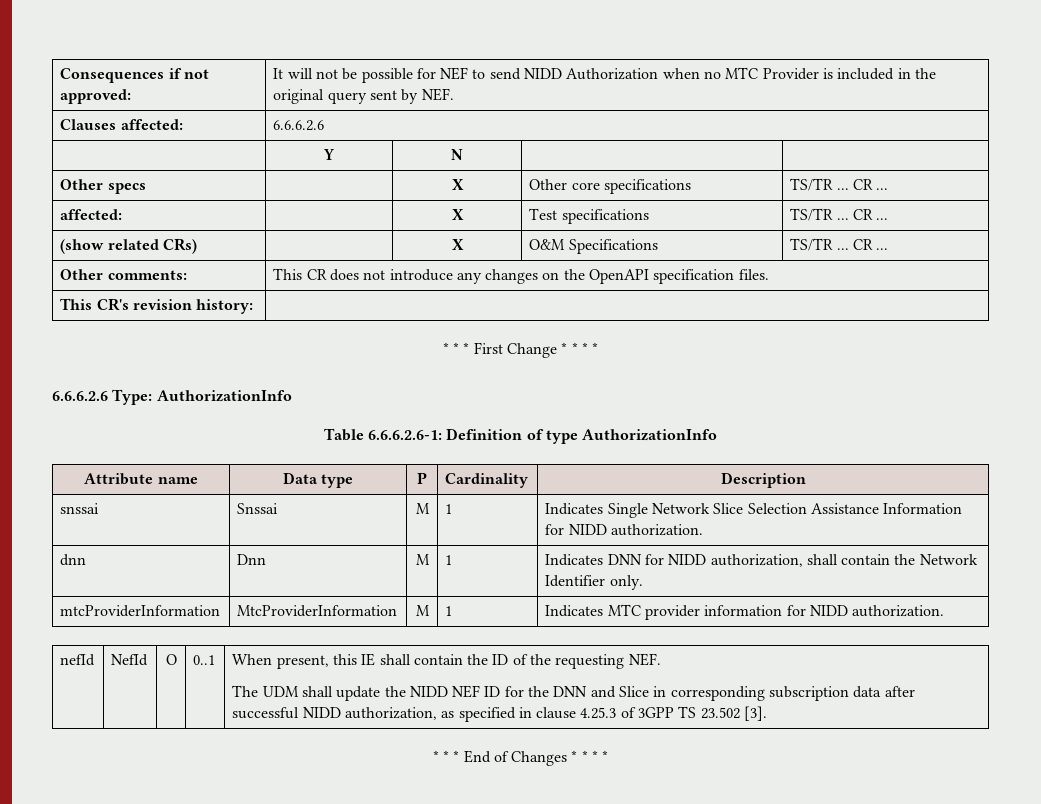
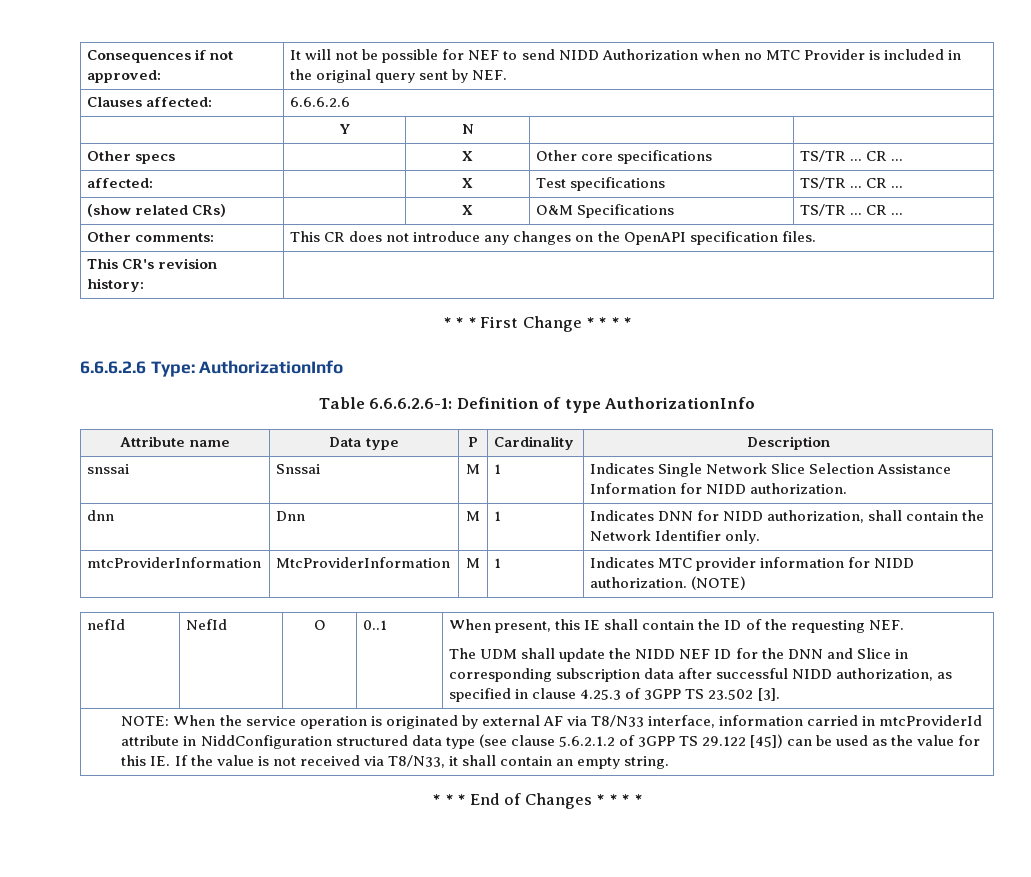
- mtcProviderInformation | MtcProviderInformation | M | 1 | Indicates MTC provider information for NIDD authorization.
+ mtcProviderInformation | MtcProviderInformation | M | 1 | Indicates MTC provider information for NIDD authorization. (NOTE)
+ NOTE: When the service operation is originated by external AF via T8/N33 interface, information carried in mtcProviderId attribute in NiddConfiguration structured data type (see clause 5.6.2.1.2 of 3GPP TS 29.122 [45]) can be used as the value for this IE. If the value is not received via T8/N33, it shall contain an empty string.

